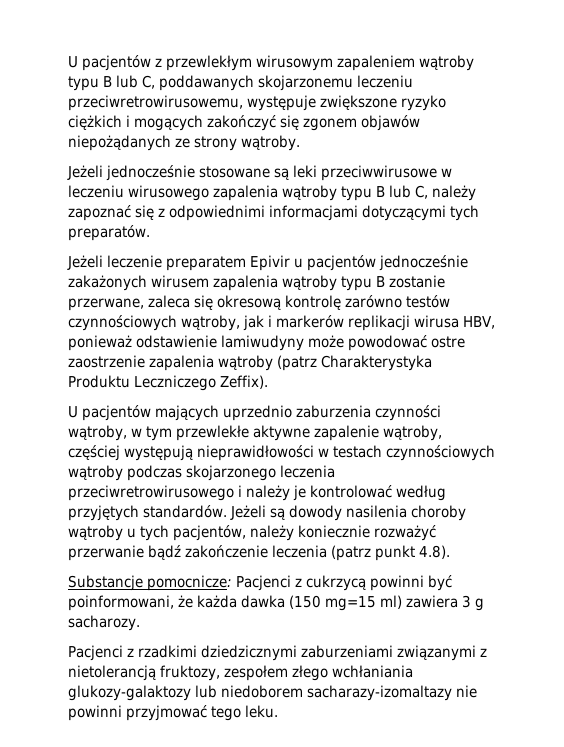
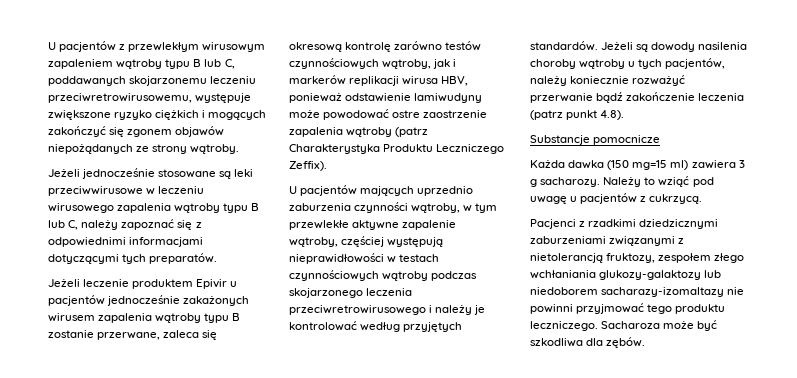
- Jeżeli leczenie preparatem Epivir u pacjentów jednocześnie zakażonych wirusem zapalenia wątroby typu B zostanie przerwane, zaleca się okresową kontrolę zarówno testów czynnościowych wątroby, jak i markerów replikacji wirusa HBV, ponieważ odstawienie lamiwudyny może powodować ostre zaostrzenie zapalenia wątroby (patrz Charakterystyka Produktu Leczniczego Zeffix).
+ Jeżeli leczenie produktem Epivir u pacjentów jednocześnie zakażonych wirusem zapalenia wątroby typu B zostanie przerwane, zaleca się okresową kontrolę zarówno testów czynnościowych wątroby, jak i markerów replikacji wirusa HBV, ponieważ odstawienie lamiwudyny może powodować ostre zaostrzenie zapalenia wątroby (patrz Charakterystyka Produktu Leczniczego Zeffix).
- Substancje pomocnicze: Pacjenci z cukrzycą powinni być poinformowani, że każda dawka (150 mg=15 ml) zawiera 3 g sacharozy.
+ Substancje pomocnicze
+ Każda dawka (150 mg=15 ml) zawiera 3 g sacharozy. Należy to wziąć pod uwagę u pacjentów z cukrzycą.
- Pacjenci z rzadkimi dziedzicznymi zaburzeniami związanymi z nietolerancją fruktozy, zespołem złego wchłaniania glukozy-galaktozy lub niedoborem sacharazy-izomaltazy nie powinni przyjmować tego leku.
+ Pacjenci z rzadkimi dziedzicznymi zaburzeniami związanymi z nietolerancją fruktozy, zespołem złego wchłaniania glukozy-galaktozy lub niedoborem sacharazy-izomaltazy nie powinni przyjmować tego produktu leczniczego. Sacharoza może być szkodliwa dla zębów.

